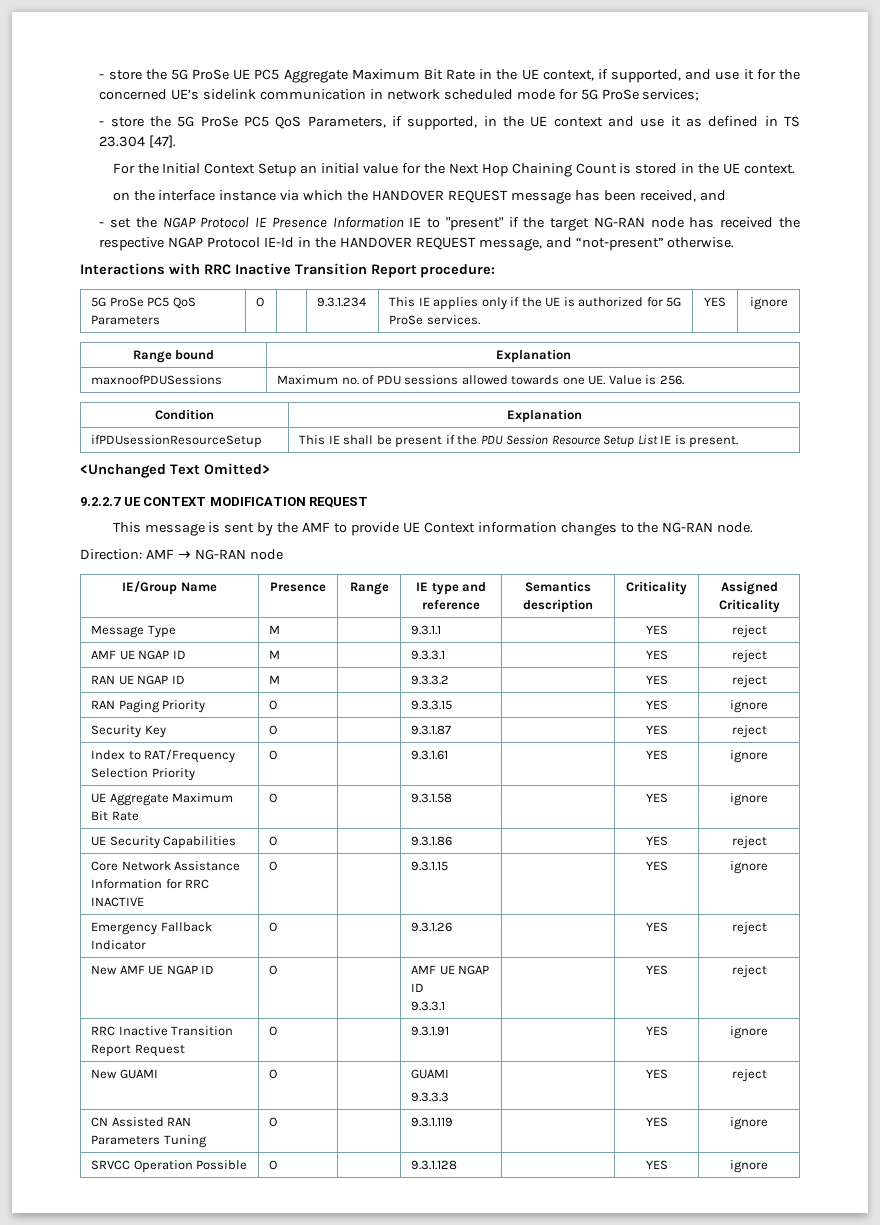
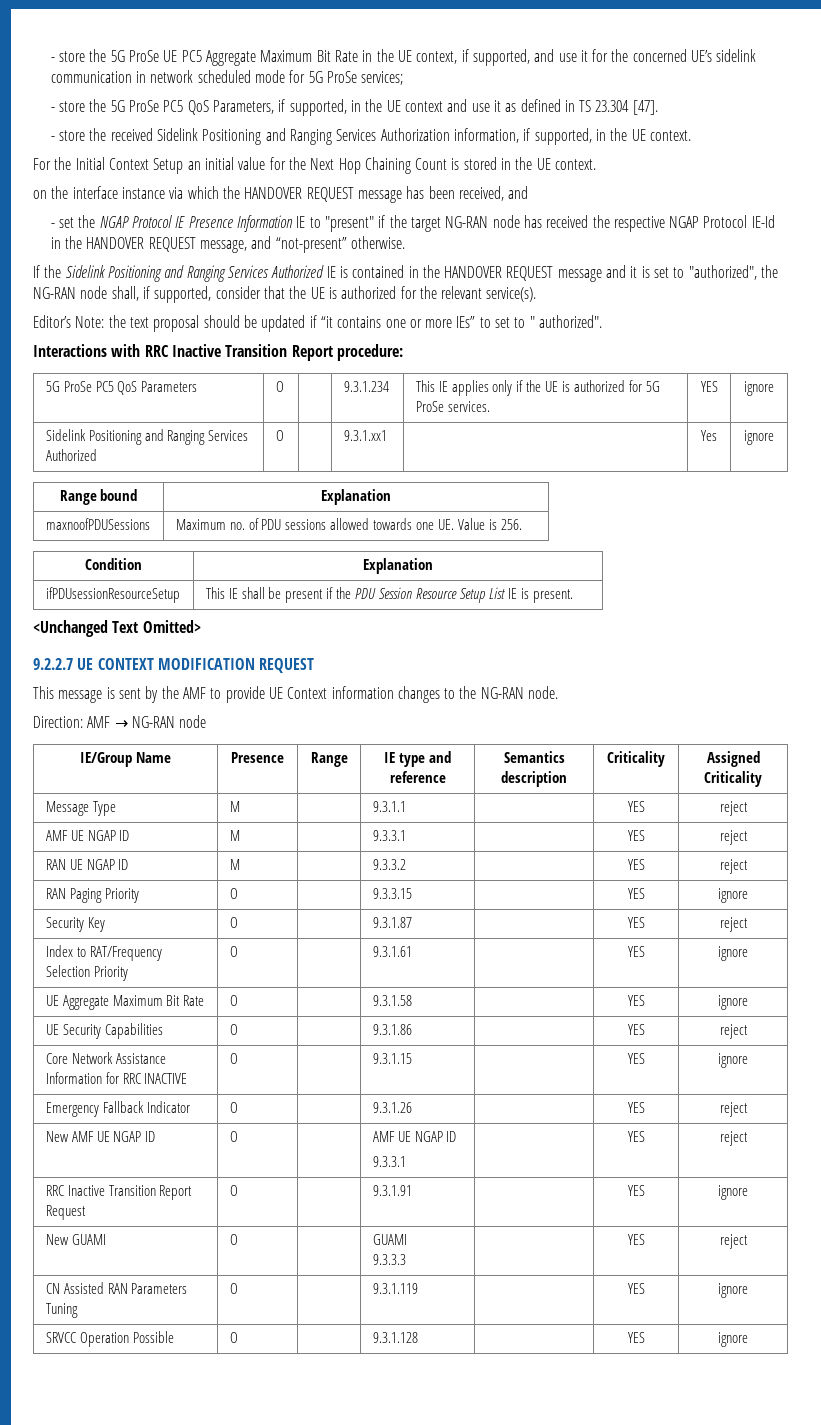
+ - store the received Sidelink Positioning and Ranging Services Authorization information, if supported, in the UE context.
+ If the Sidelink Positioning and Ranging Services Authorized IE is contained in the HANDOVER REQUEST message and it is set to "authorized", the NG-RAN node shall, if supported, consider that the UE is authorized for the relevant service(s).
+ Editor’s Note: the text proposal should be updated if “it contains one or more IEs” to set to " authorized".
+ Sidelink Positioning and Ranging Services Authorized | O | | 9.3.1.xx1 | | Yes | ignore

